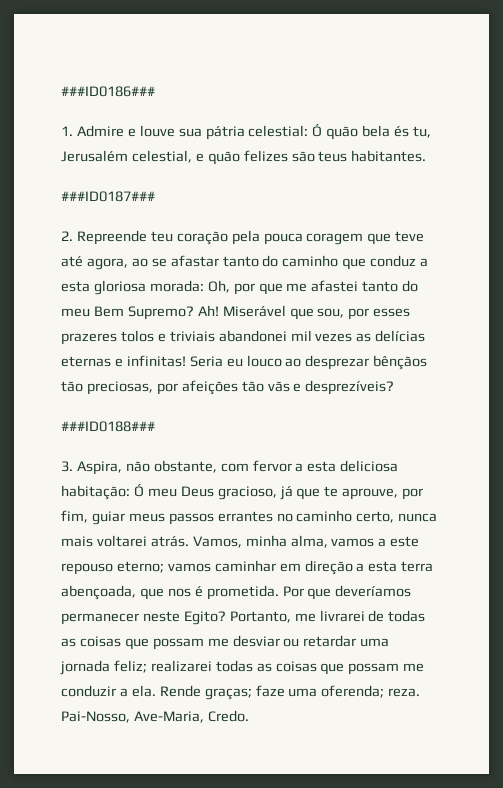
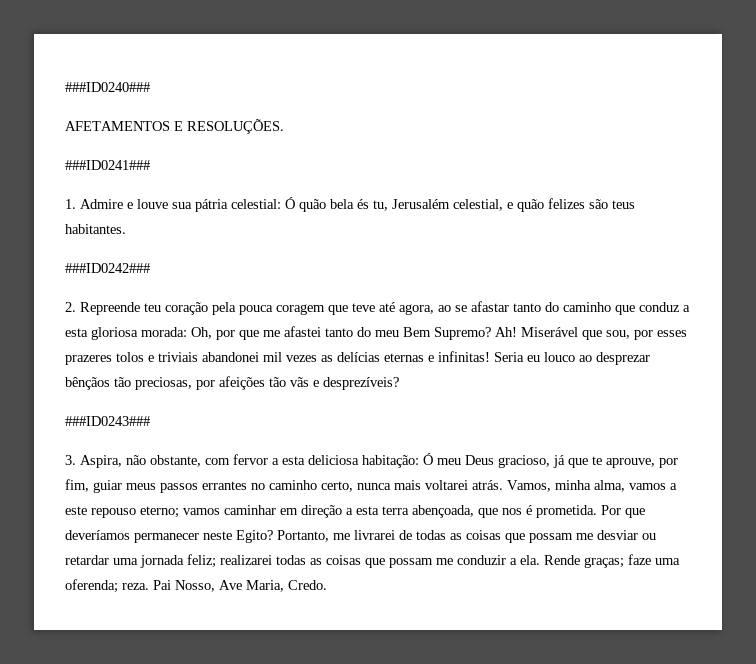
- ###ID0186###
+ ###ID0240###
+ AFETAMENTOS E RESOLUÇÕES.
+ ###ID0241###
- ###ID0187###
+ ###ID0242###
- ###ID0188###
+ ###ID0243###
- Pai-Nosso, Ave-Maria, Credo.
+ Pai Nosso, Ave Maria, Credo.

